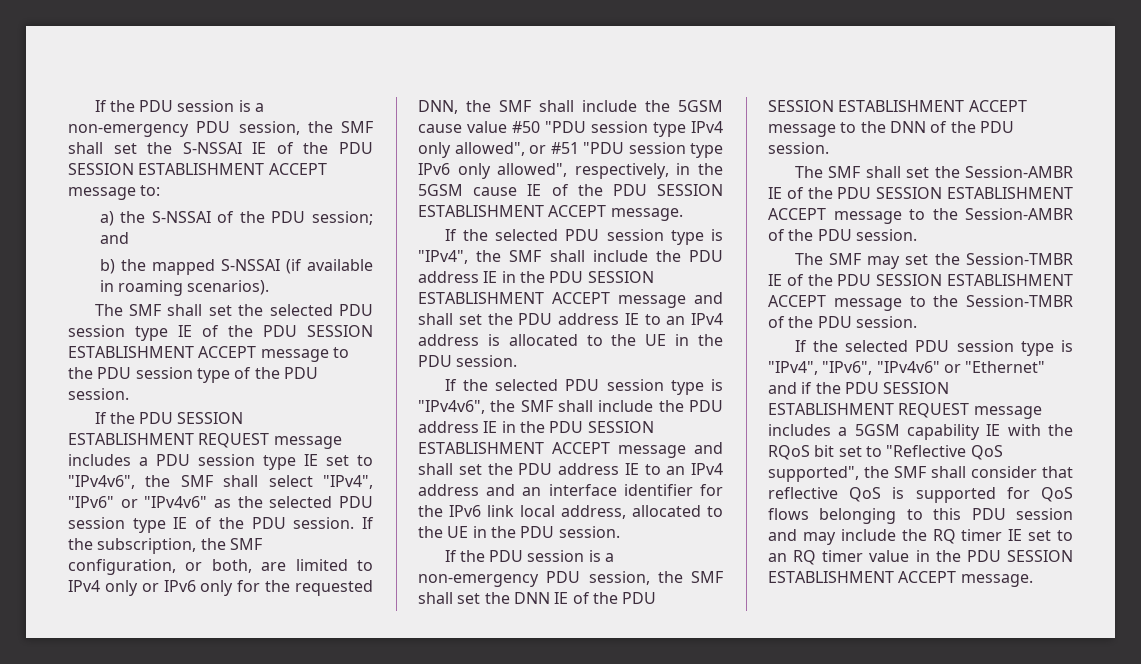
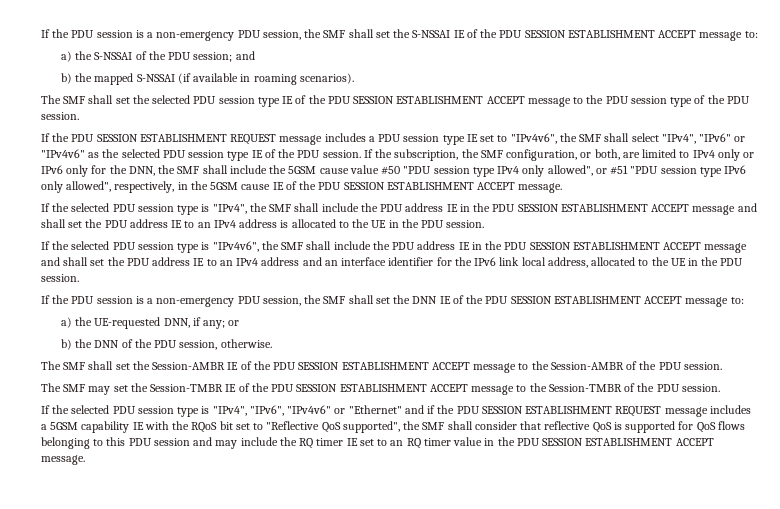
- If the subscription, the SMF configuration, or both, are limited to IPv4 only or IPv6 only for the requested DNN, the SMF shall include the 5GSM cause value #50 "PDU session type IPv4 only allowed", or #51 "PDU session type IPv6 only allowed", respectively, in the 5GSM cause IE of the PDU SESSION ESTABLISHMENT ACCEPT message.
+ If the subscription, the SMF configuration, or both, are limited to IPv4 only or IPv6 only for the DNN, the SMF shall include the 5GSM cause value #50 "PDU session type IPv4 only allowed", or #51 "PDU session type IPv6 only allowed", respectively, in the 5GSM cause IE of the PDU SESSION ESTABLISHMENT ACCEPT message.
- If the PDU session is a non-emergency PDU session, the SMF shall set the DNN IE of the PDU SESSION ESTABLISHMENT ACCEPT message to the DNN of the PDU session.
+ If the PDU session is a non-emergency PDU session, the SMF shall set the DNN IE of the PDU SESSION ESTABLISHMENT ACCEPT message to:
+ a) the UE-requested DNN, if any; or
+ b) the DNN of the PDU session, otherwise.

